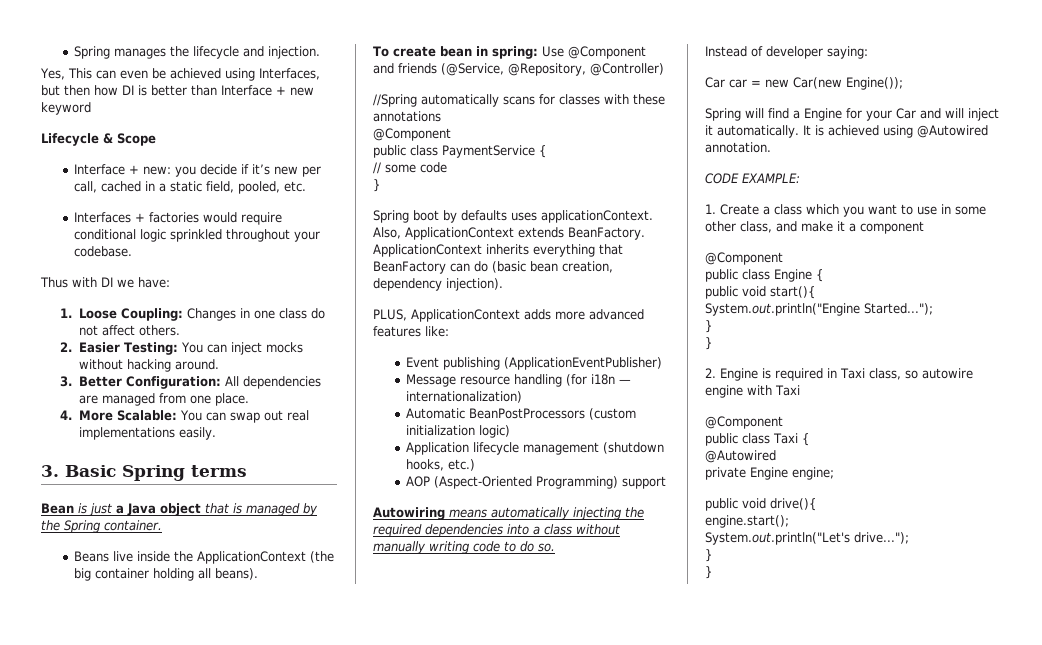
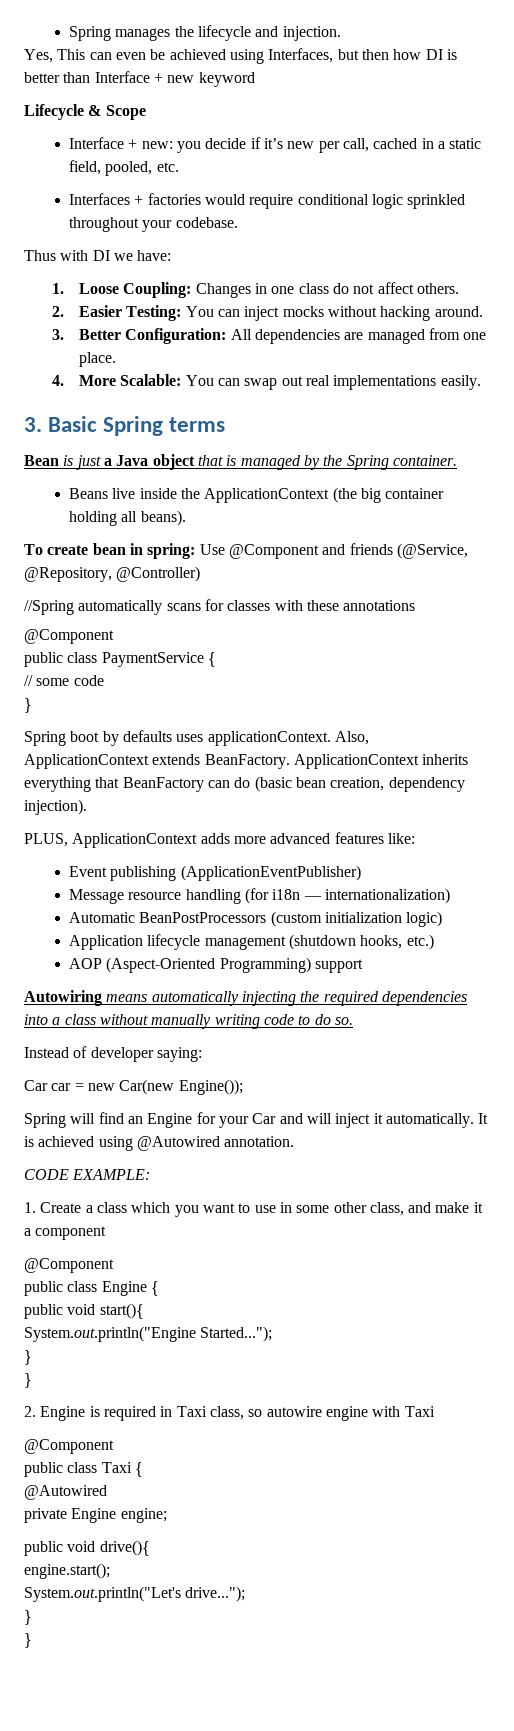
- Spring will find a Engine for your Car and will inject it automatically.
+ Spring will find an Engine for your Car and will inject it automatically.

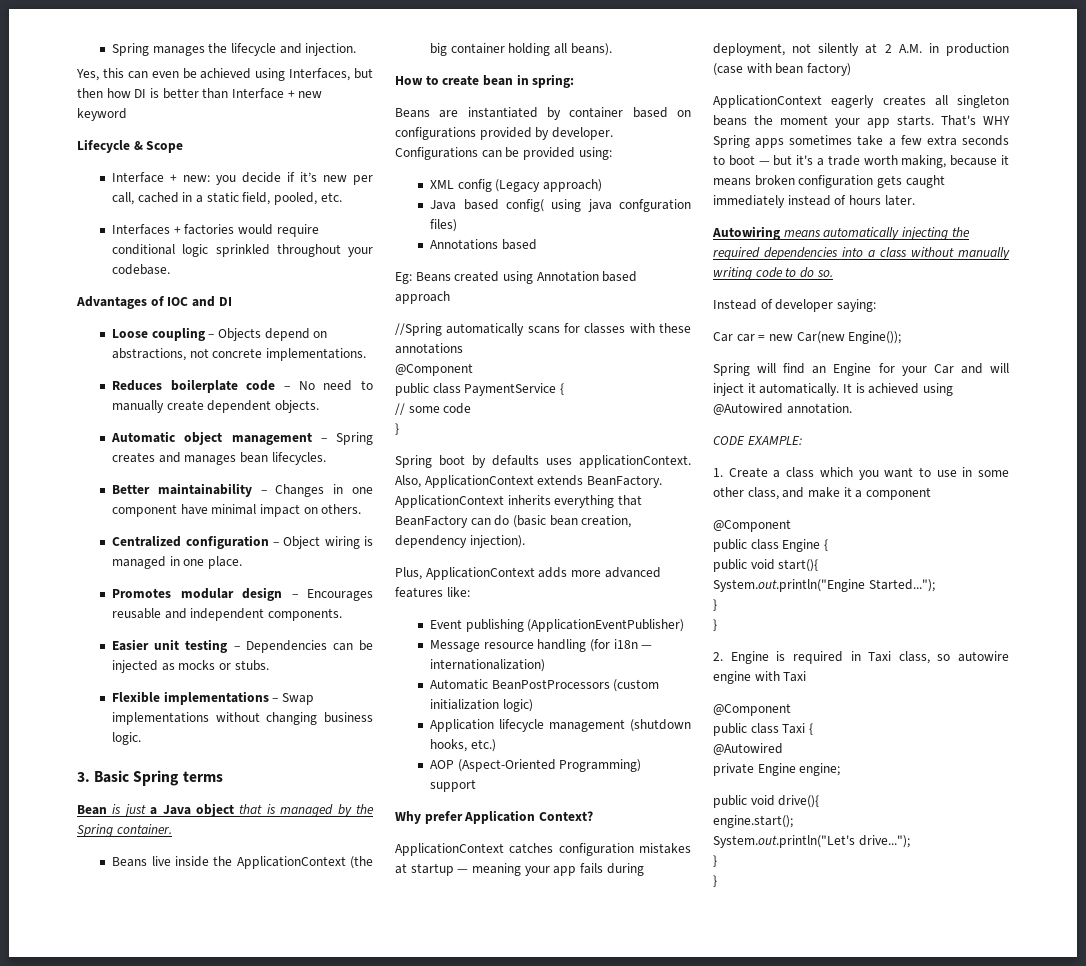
- Yes, This can even be achieved using Interfaces, but then how DI is better than Interface + new keyword
+ Yes, this can even be achieved using Interfaces, but then how DI is better than Interface + new keyword
- Thus with DI we have:
- 1. Loose Coupling: Changes in one class do not affect others.
- 2. Easier Testing: You can inject mocks without hacking around.
- 3. Better Configuration: All dependencies are managed from one place.
- 4. More Scalable: You can swap out real implementations easily.
+ Advantages of IOC and DI
+ Loose coupling – Objects depend on abstractions, not concrete implementations.
+ Reduces boilerplate code – No need to manually create dependent objects.
+ Automatic object management – Spring creates and manages bean lifecycles.
+ Better maintainability – Changes in one component have minimal impact on others.
+ Centralized configuration – Object wiring is managed in one place.
+ Promotes modular design – Encourages reusable and independent components.
+ Easier unit testing – Dependencies can be injected as mocks or stubs.
+ Flexible implementations – Swap implementations without changing business logic.
- To create bean in spring: Use @Component and friends (@Service, @Repository, @Controller)
+ How to create bean in spring:
+ Beans are instantiated by container based on configurations provided by developer. Configurations can be provided using:
+ XML config (Legacy approach)
+ Java based config( using java confguration files)
+ Annotations based
+ Eg: Beans created using Annotation based approach
- PLUS, ApplicationContext adds more advanced features like:
+ Plus, ApplicationContext adds more advanced features like:
+ Why prefer Application Context?
+ ApplicationContext catches configuration mistakes at startup — meaning your app fails during deployment, not silently at 2 A.M. in production (case with bean factory)
+ ApplicationContext eagerly creates all singleton beans the moment your app starts. That's WHY Spring apps sometimes take a few extra seconds to boot — but it's a trade worth making, because it means broken configuration gets caught immediately instead of hours later.

